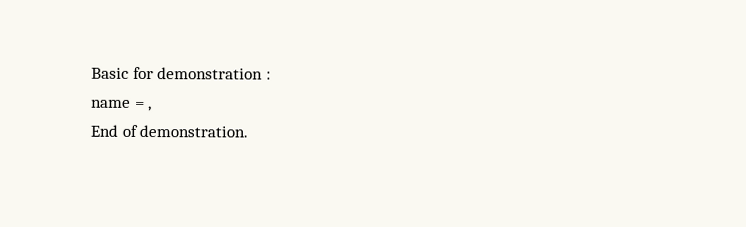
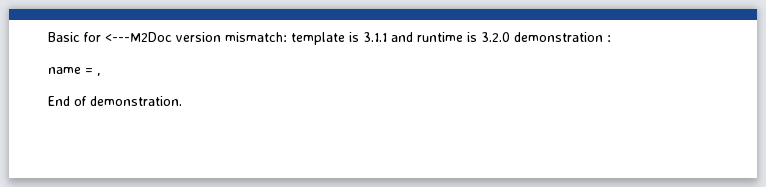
- Basic for demonstration :
+ Basic for <---M2Doc version mismatch: template is 3.1.1 and runtime is 3.2.0 demonstration :

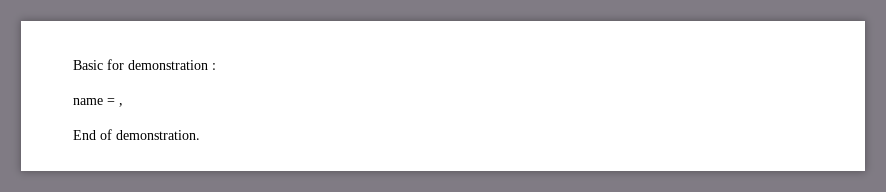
- Basic for <---M2Doc version mismatch: template is 3.1.1 and runtime is 3.2.0 demonstration :
+ Basic for demonstration :

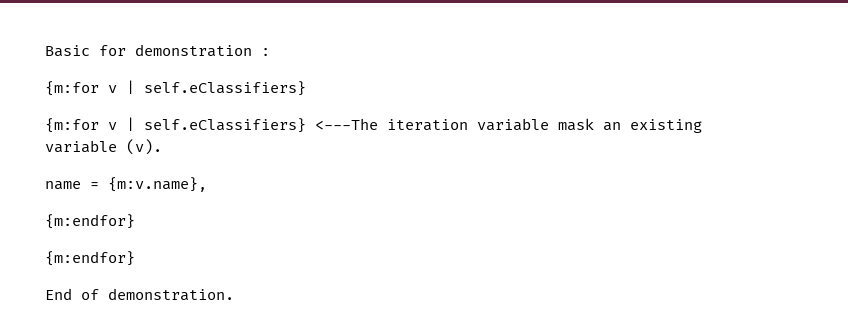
  Basic for demonstration :
+ {m:for v | self.eClassifiers}
+ {m:for v | self.eClassifiers} <---The iteration variable mask an existing variable (v).
- name = ,
+ name = {m:v.name},
+ {m:endfor}
+ {m:endfor}

